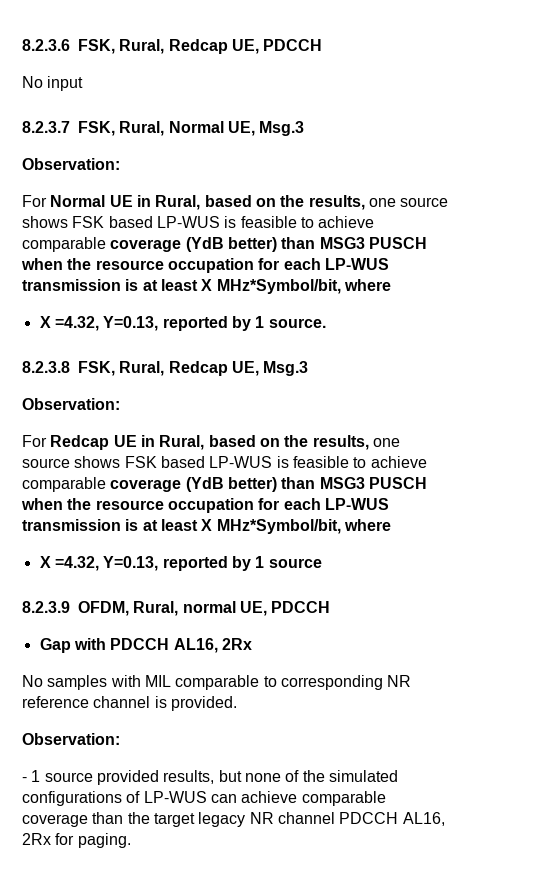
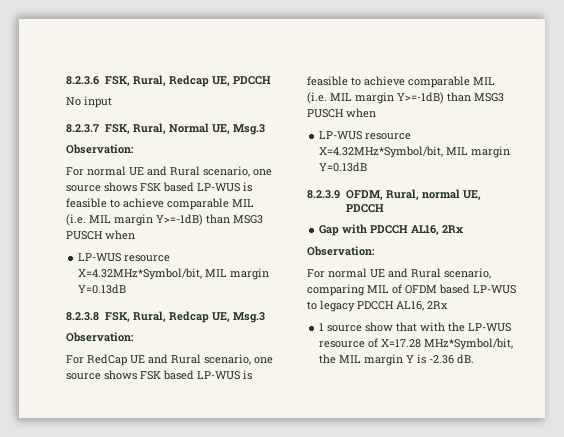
- For Normal UE in Rural, based on the results, one source shows FSK based LP-WUS is feasible to achieve comparable coverage (YdB better) than MSG3 PUSCH when the resource occupation for each LP-WUS transmission is at least X MHz*Symbol/bit, where
- X =4.32, Y=0.13, reported by 1 source.
+ For normal UE and Rural scenario, one source shows FSK based LP-WUS is feasible to achieve comparable MIL (i.e. MIL margin Y>=-1dB) than MSG3 PUSCH when
+ LP-WUS resource X=4.32MHz*Symbol/bit, MIL margin Y=0.13dB
- For Redcap UE in Rural, based on the results, one source shows FSK based LP-WUS is feasible to achieve comparable coverage (YdB better) than MSG3 PUSCH when the resource occupation for each LP-WUS transmission is at least X MHz*Symbol/bit, where
- X =4.32, Y=0.13, reported by 1 source
+ For RedCap UE and Rural scenario, one source shows FSK based LP-WUS is feasible to achieve comparable MIL (i.e. MIL margin Y>=-1dB) than MSG3 PUSCH when
+ LP-WUS resource X=4.32MHz*Symbol/bit, MIL margin Y=0.13dB
  Gap with PDCCH AL16, 2Rx
- No samples with MIL comparable to corresponding NR reference channel is provided.
  Observation:
- ‐ 1 source provided results, but none of the simulated configurations of LP-WUS can achieve comparable coverage than the target legacy NR channel PDCCH AL16, 2Rx for paging.
+ For normal UE and Rural scenario, comparing MIL of OFDM based LP-WUS to legacy PDCCH AL16, 2Rx
+ 1 source show that with the LP-WUS resource of X=17.28 MHz*Symbol/bit, the MIL margin Y is -2.36 dB.

